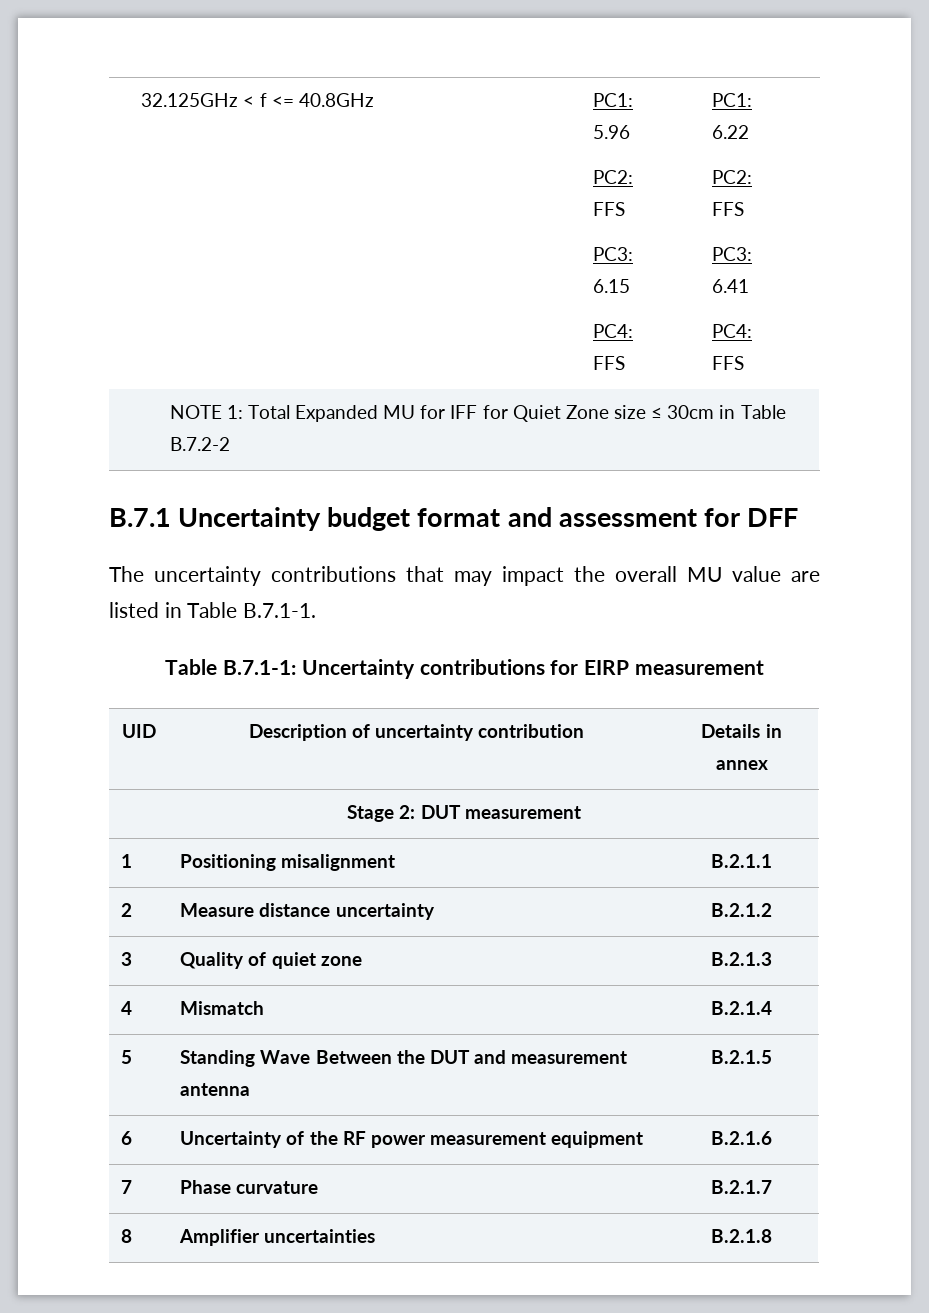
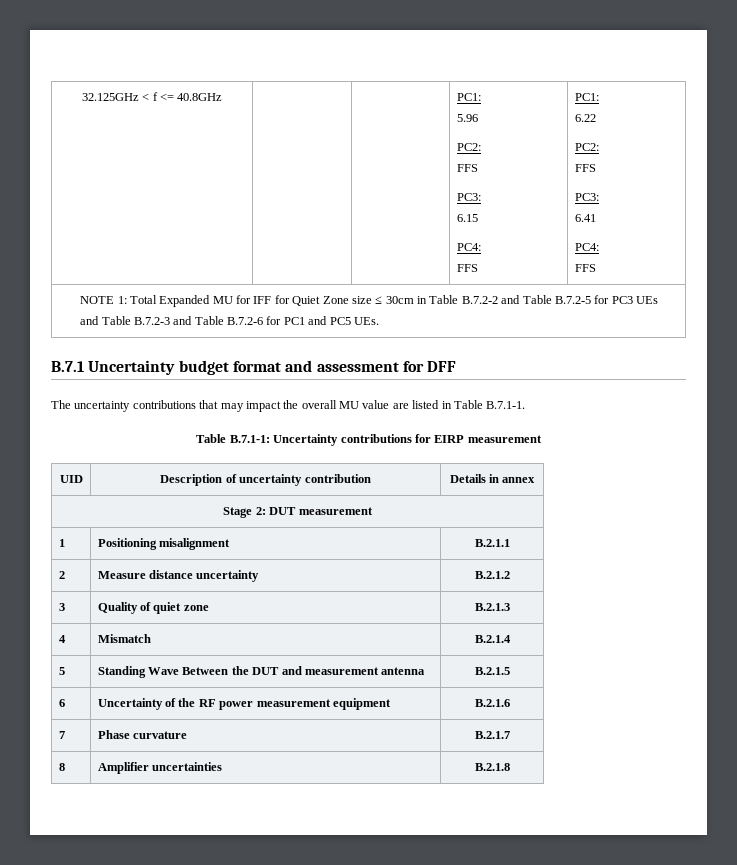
- NOTE 1: Total Expanded MU for IFF for Quiet Zone size ≤ 30cm in Table B.7.2-2
+ NOTE 1: Total Expanded MU for IFF for Quiet Zone size ≤ 30cm in Table B.7.2-2 and Table B.7.2-5 for PC3 UEs and Table B.7.2-3 and Table B.7.2-6 for PC1 and PC5 UEs.

